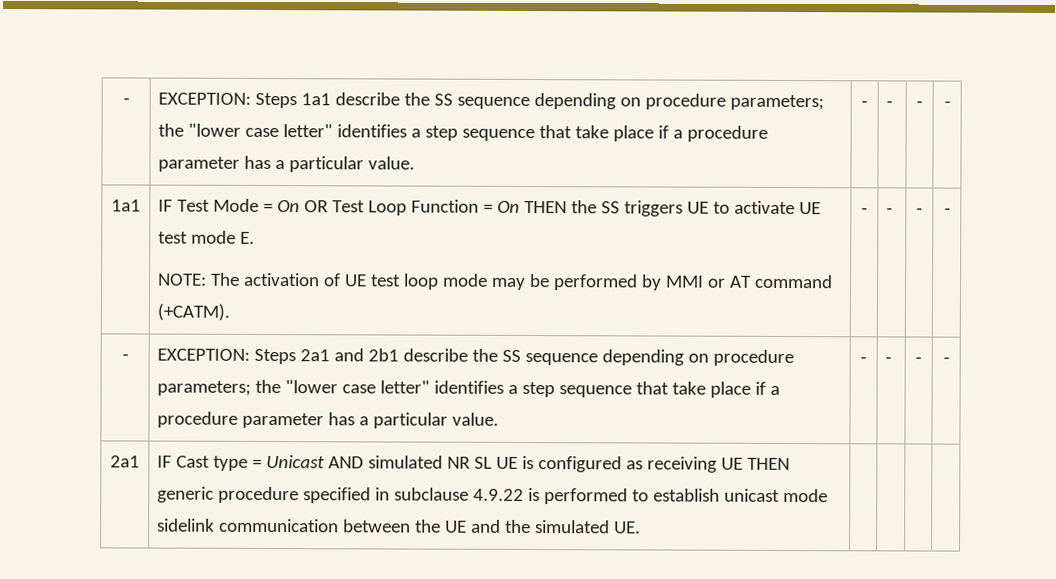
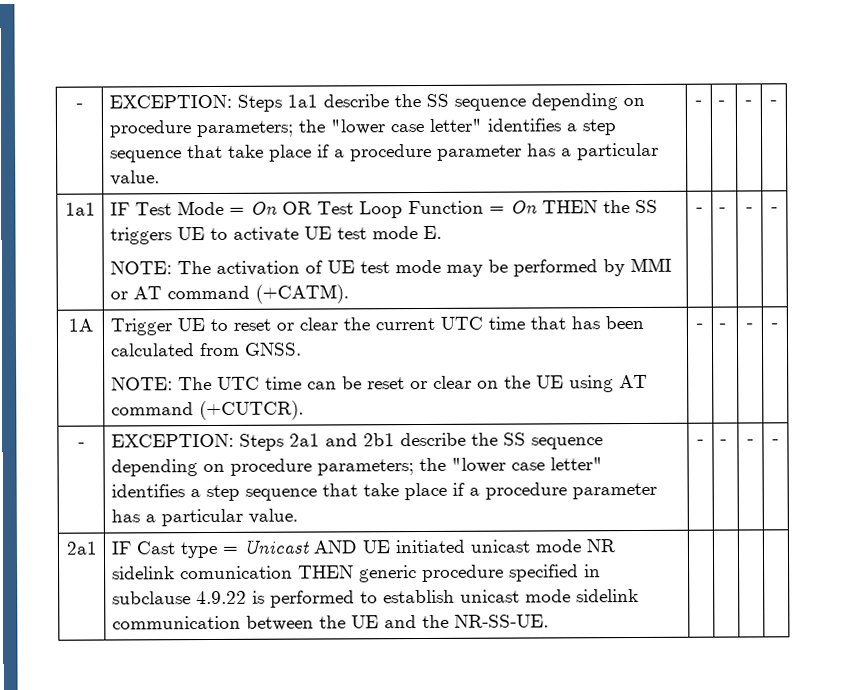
- NOTE: The activation of UE test loop mode may be performed by MMI or AT command (+CATM).
+ NOTE: The activation of UE test mode may be performed by MMI or AT command (+CATM).
+ 1A | Trigger UE to reset or clear the current UTC time that has been calculated from GNSS.
+ NOTE: The UTC time can be reset or clear on the UE using AT command (+CUTCR). | - | - | - | -
- 2a1 | IF Cast type = Unicast AND simulated NR SL UE is configured as receiving UE THEN generic procedure specified in subclause 4.9.22 is performed to establish unicast mode sidelink communication between the UE and the simulated UE. | | | |
+ 2a1 | IF Cast type = Unicast AND UE initiated unicast mode NR sidelink comunication THEN generic procedure specified in subclause 4.9.22 is performed to establish unicast mode sidelink communication between the UE and the NR-SS-UE. | | | |

